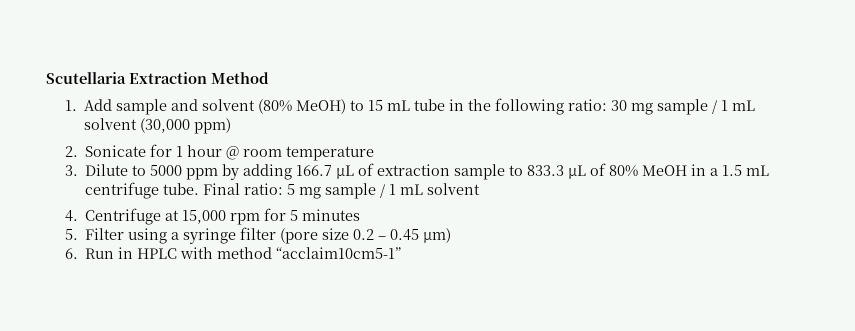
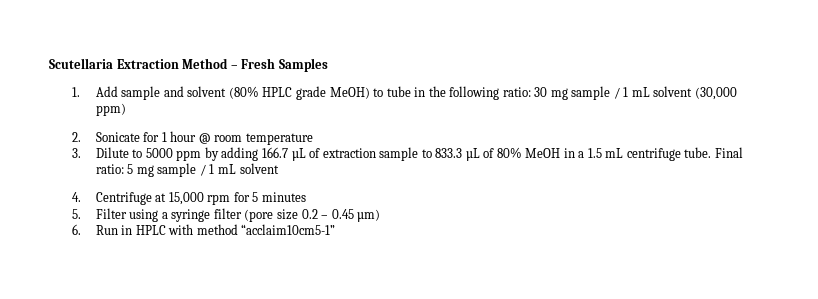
- Scutellaria Extraction Method
+ Scutellaria Extraction Method – Fresh Samples
- 1. Add sample and solvent (80% MeOH) to 15 mL tube in the following ratio: 30 mg sample / 1 mL solvent (30,000 ppm)
+ 1. Add sample and solvent (80% HPLC grade MeOH) to tube in the following ratio: 30 mg sample / 1 mL solvent (30,000 ppm)

